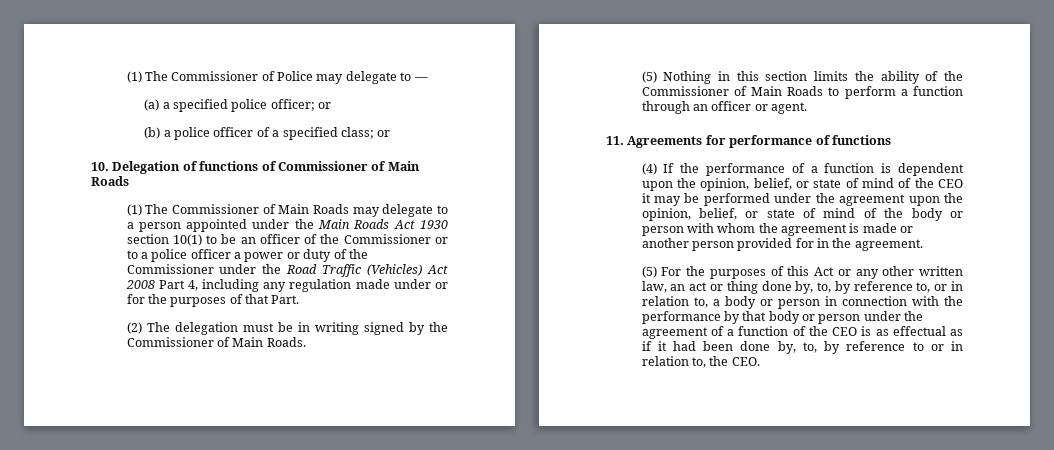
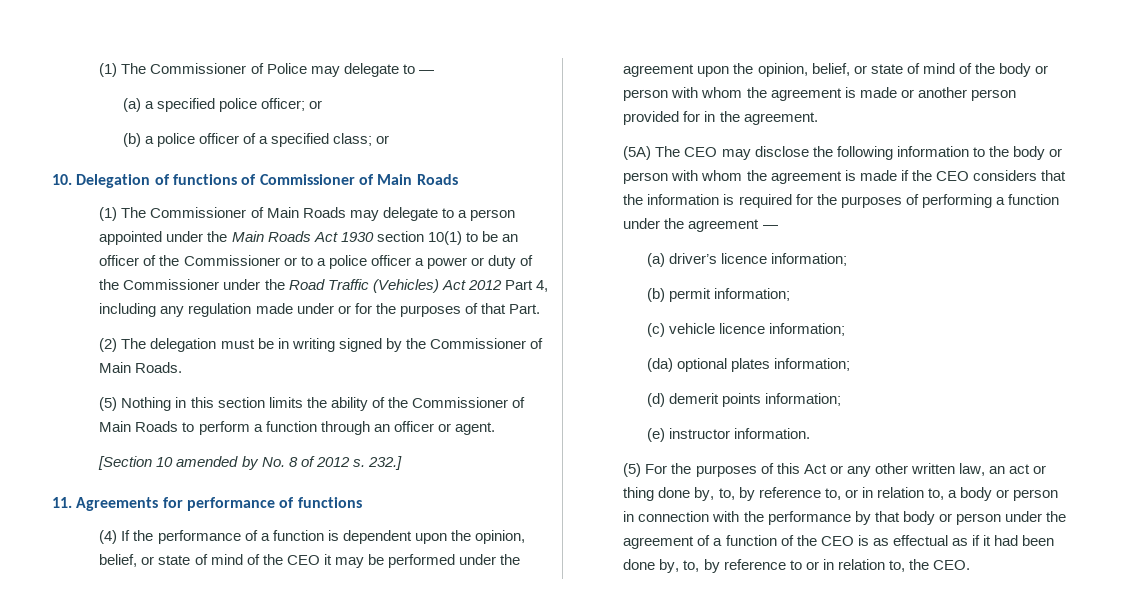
- (1) The Commissioner of Main Roads may delegate to a person appointed under the Main Roads Act 1930 section 10(1) to be an officer of the Commissioner or to a police officer a power or duty of the Commissioner under the Road Traffic (Vehicles) Act 2008 Part 4, including any regulation made under or for the purposes of that Part.
+ (1) The Commissioner of Main Roads may delegate to a person appointed under the Main Roads Act 1930 section 10(1) to be an officer of the Commissioner or to a police officer a power or duty of the Commissioner under the Road Traffic (Vehicles) Act 2012 Part 4, including any regulation made under or for the purposes of that Part.
+ [Section 10 amended by No. 8 of 2012 s. 232.]
+ (5A) The CEO may disclose the following information to the body or person with whom the agreement is made if the CEO considers that the information is required for the purposes of performing a function under the agreement —
+ (a) driver’s licence information;
+ (b) permit information;
+ (c) vehicle licence information;
+ (da) optional plates information;
+ (d) demerit points information;
+ (e) instructor information.

